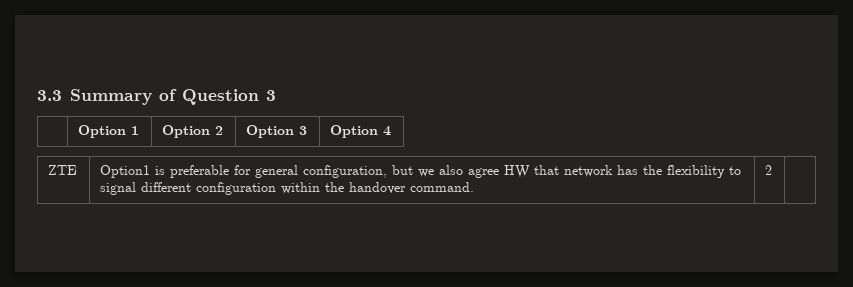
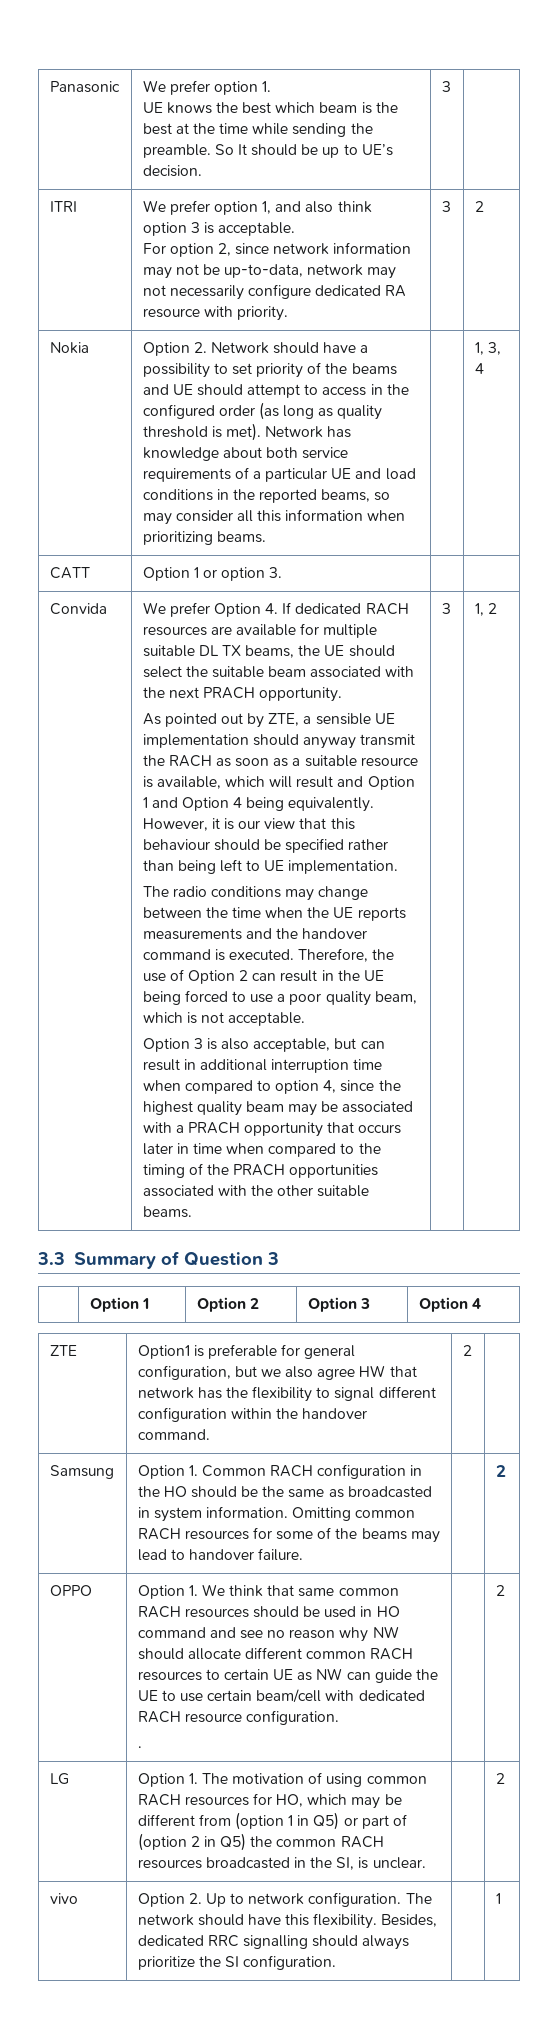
+ Panasonic | We prefer option 1.
+ UE knows the best which beam is the best at the time while sending the preamble. So It should be up to UE’s decision. | 3 |
+ ITRI | We prefer option 1, and also think option 3 is acceptable.
+ For option 2, since network information may not be up-to-data, network may not necessarily configure dedicated RA resource with priority. | 3 | 2
+ Nokia | Option 2. Network should have a possibility to set priority of the beams and UE should attempt to access in the configured order (as long as quality threshold is met). Network has knowledge about both service requirements of a particular UE and load conditions in the reported beams, so may consider all this information when prioritizing beams. | | 1, 3, 4
+ CATT | Option 1 or option 3. | |
+ Convida | We prefer Option 4. If dedicated RACH resources are available for multiple suitable DL TX beams, the UE should select the suitable beam associated with the next PRACH opportunity.
+ As pointed out by ZTE, a sensible UE implementation should anyway transmit the RACH as soon as a suitable resource is available, which will result and Option 1 and Option 4 being equivalently. However, it is our view that this behaviour should be specified rather than being left to UE implementation.
+ The radio conditions may change between the time when the UE reports measurements and the handover command is executed. Therefore, the use of Option 2 can result in the UE being forced to use a poor quality beam, which is not acceptable.
+ Option 3 is also acceptable, but can result in additional interruption time when compared to option 4, since the highest quality beam may be associated with a PRACH opportunity that occurs later in time when compared to the timing of the PRACH opportunities associated with the other suitable beams. | 3 | 1, 2
+ Samsung | Option 1. Common RACH configuration in the HO should be the same as broadcasted in system information. Omitting common RACH resources for some of the beams may lead to handover failure. | | 2
+ OPPO | Option 1. We think that same common RACH resources should be used in HO command and see no reason why NW should allocate different common RACH resources to certain UE as NW can guide the UE to use certain beam/cell with dedicated RACH resource configuration.
+ . | | 2
+ LG | Option 1. The motivation of using common RACH resources for HO, which may be different from (option 1 in Q5) or part of (option 2 in Q5) the common RACH resources broadcasted in the SI, is unclear. | | 2
+ vivo | Option 2. Up to network configuration. The network should have this flexibility. Besides, dedicated RRC signalling should always prioritize the SI configuration. | | 1

